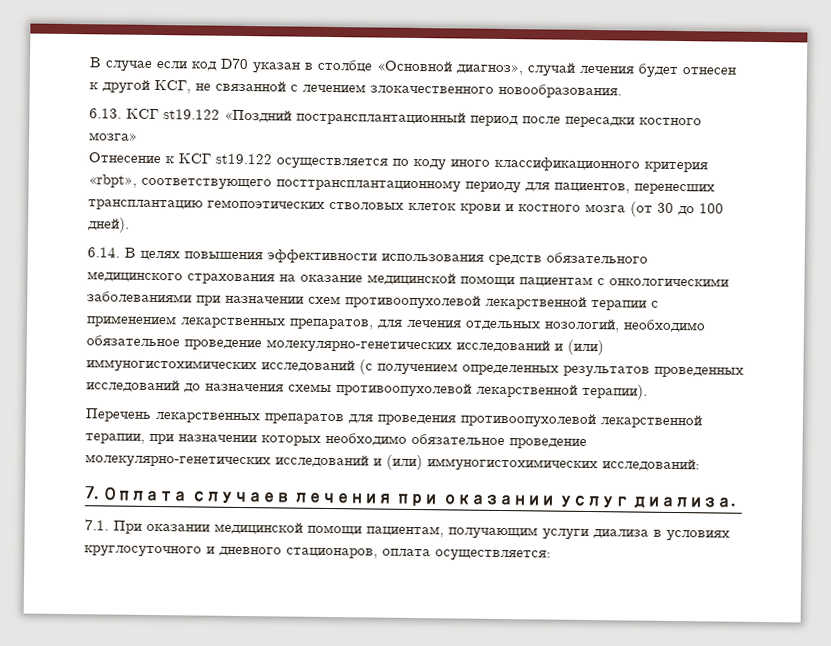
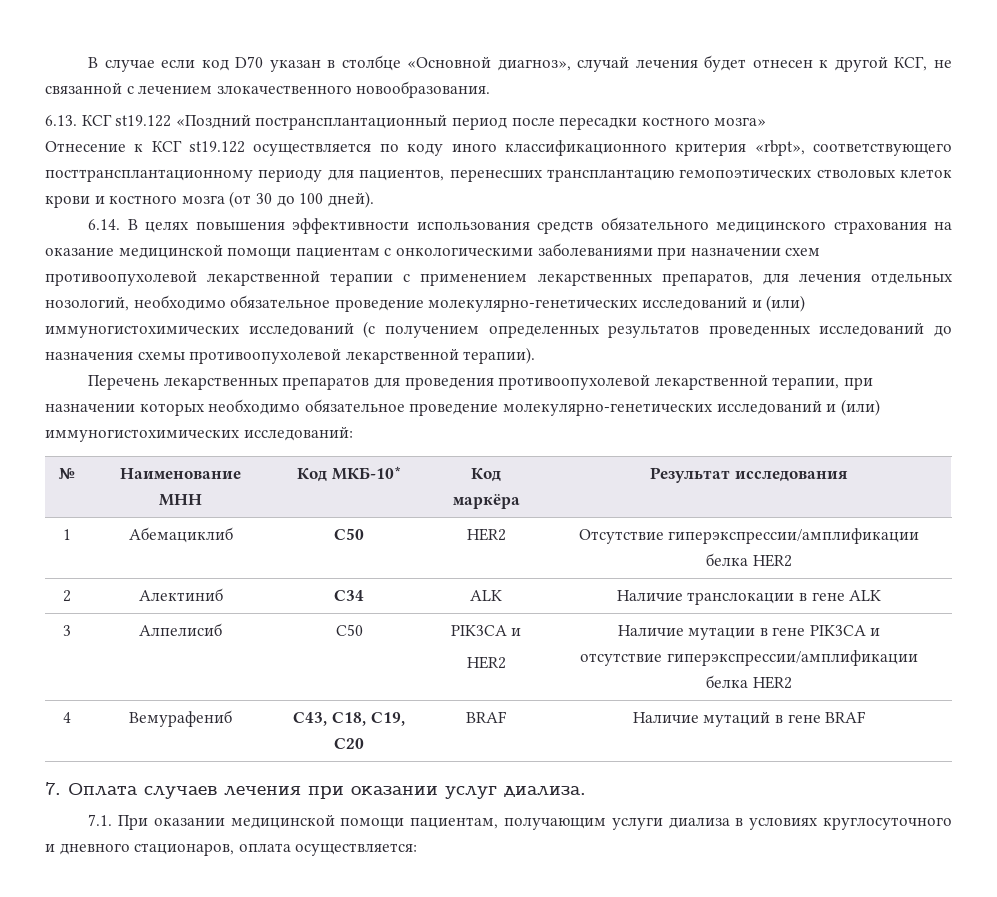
+ № | Наименование МНН | Код МКБ-10* | Код маркёра | Результат исследования
+ 1 | Абемациклиб | C50 | НЕR2 | Отсутствие гиперэкспрессии/амплификации белка HER2
+ 2 | Алектиниб | C34 | ALK | Наличие транслокации в гене ALK
+ 3 | Алпелисиб | С50 | PIK3CA и
+ НЕR2 | Наличие мутации в гене PIK3CA и
+ отсутствие гиперэкспрессии/амплификации белка HER2
+ 4 | Вемурафениб | C43, С18, С19, С20 | BRAF | Наличие мутаций в гене BRAF

